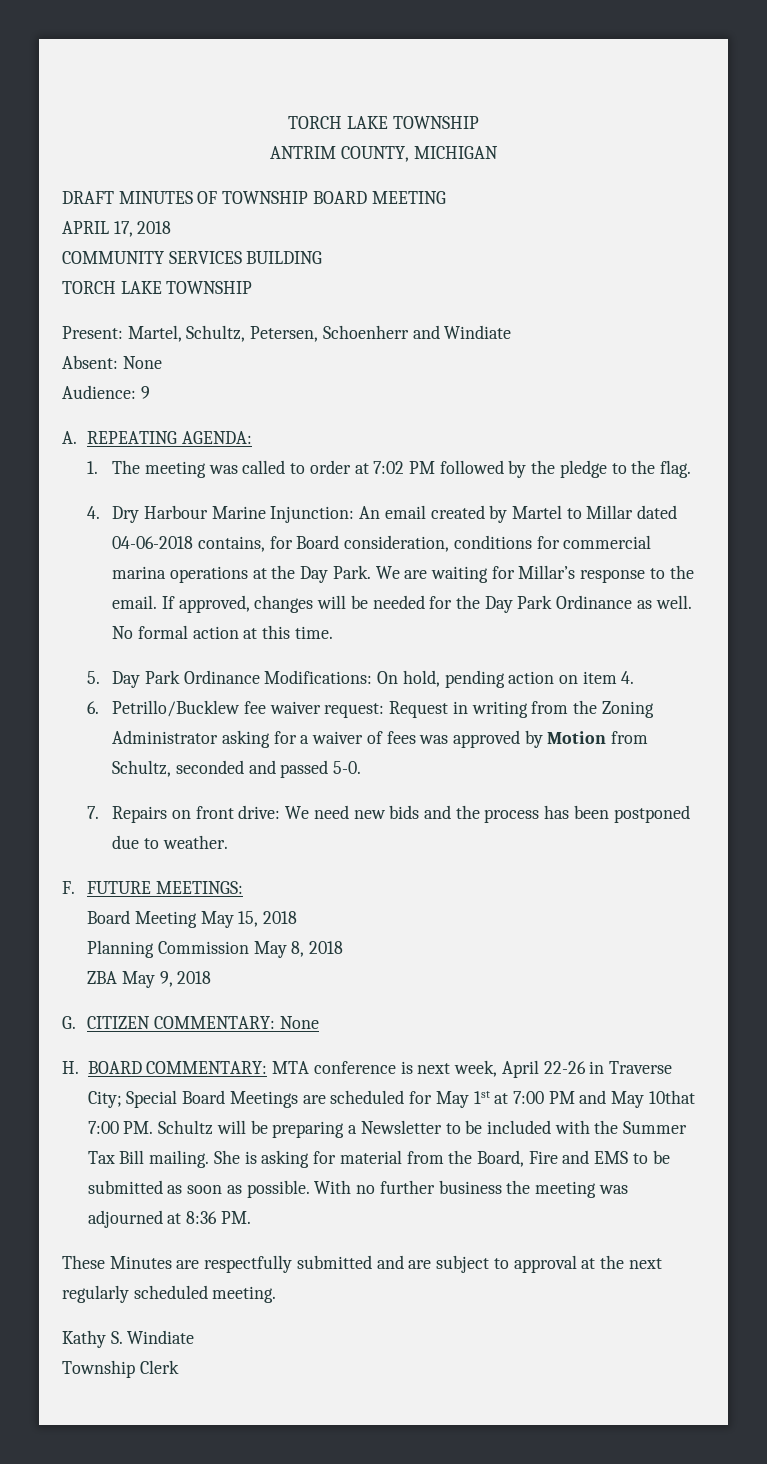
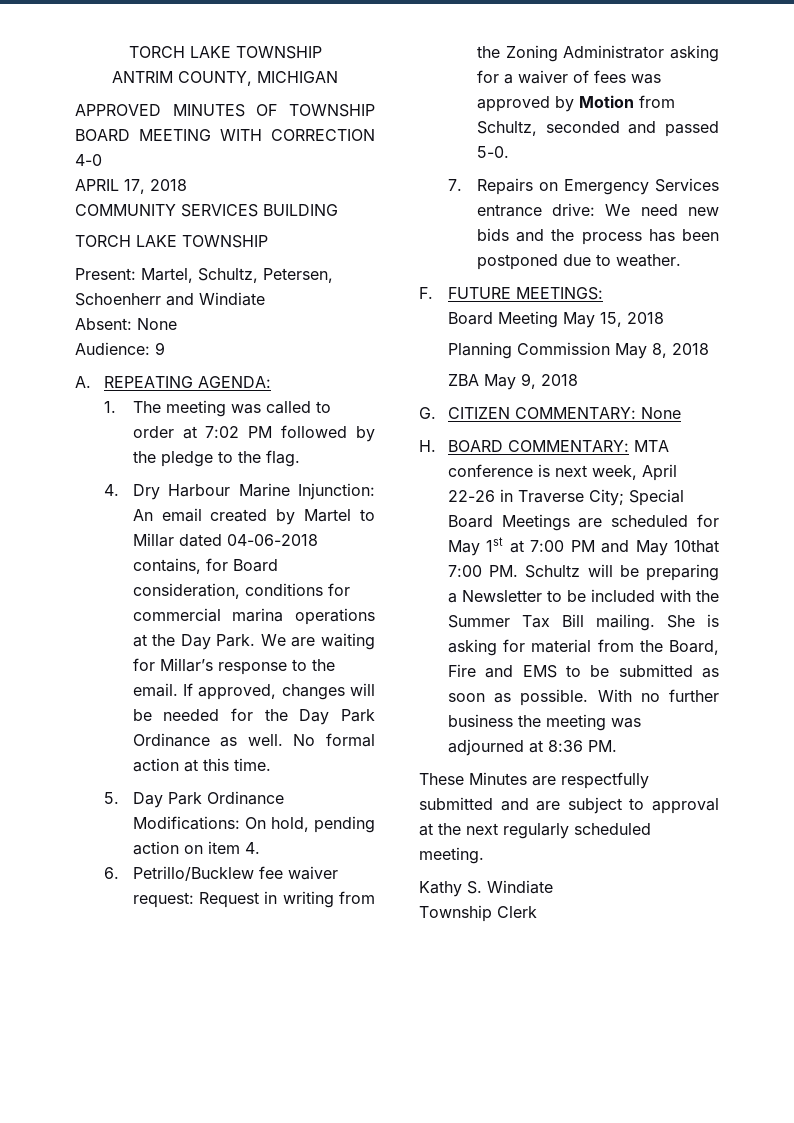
- DRAFT MINUTES OF TOWNSHIP BOARD MEETING
+ APPROVED MINUTES OF TOWNSHIP BOARD MEETING WITH CORRECTION 4-0
- 7. Repairs on front drive: We need new bids and the process has been postponed due to weather.
+ 7. Repairs on Emergency Services entrance drive: We need new bids and the process has been postponed due to weather.

